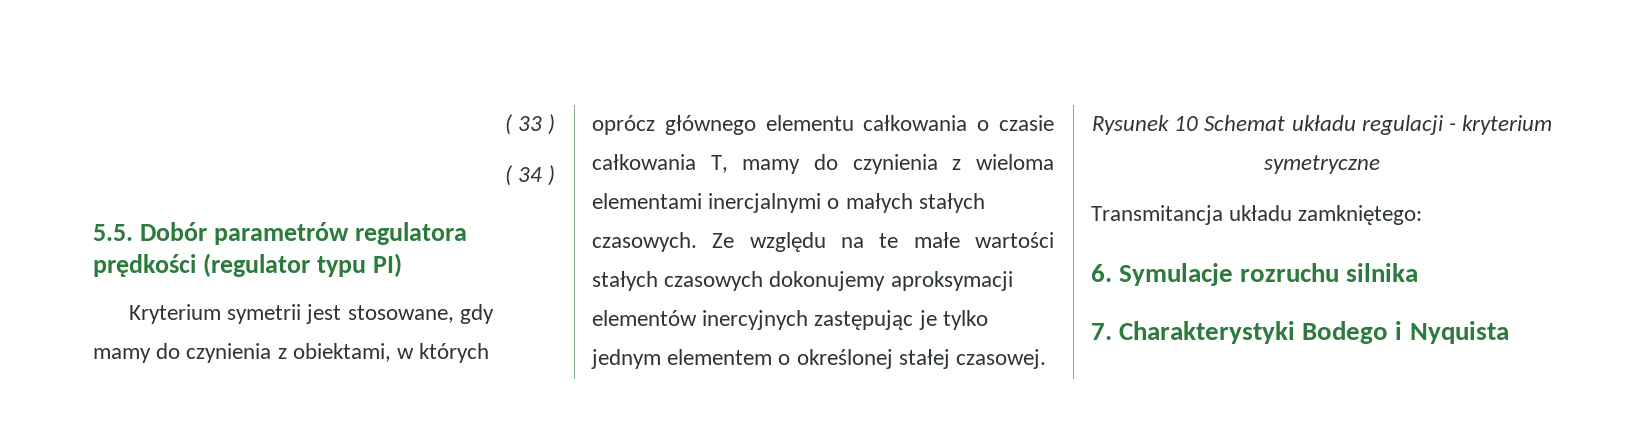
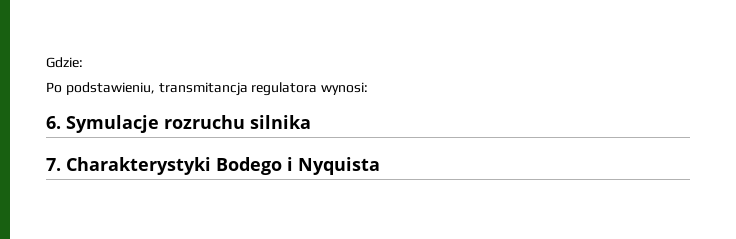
- ( 33 )
- ( 34 )
- 5.5. Dobór parametrów regulatora prędkości (regulator typu PI)
- Kryterium symetrii jest stosowane, gdy mamy do czynienia z obiektami, w których oprócz głównego elementu całkowania o czasie całkowania T, mamy do czynienia z wieloma elementami inercjalnymi o małych stałych czasowych. Ze względu na te małe wartości stałych czasowych dokonujemy aproksymacji elementów inercyjnych zastępując je tylko jednym elementem o określonej stałej czasowej.
- Rysunek 10 Schemat układu regulacji - kryterium symetryczne
- Transmitancja układu zamkniętego:
+ Gdzie:
+ Po podstawieniu, transmitancja regulatora wynosi:

